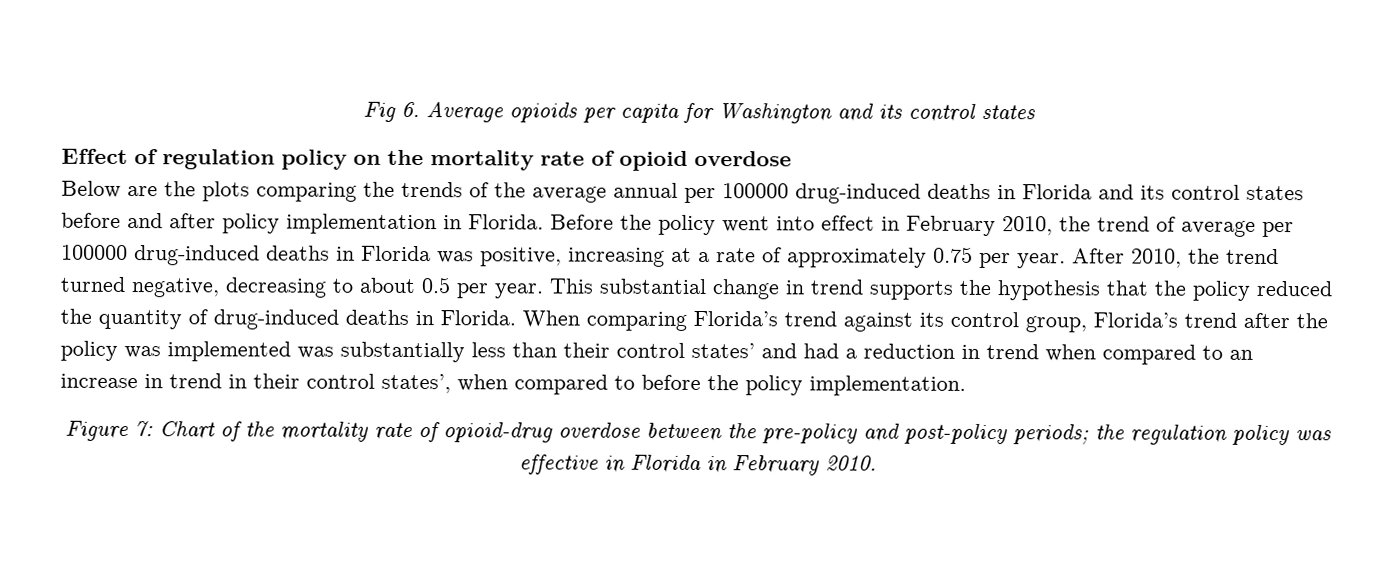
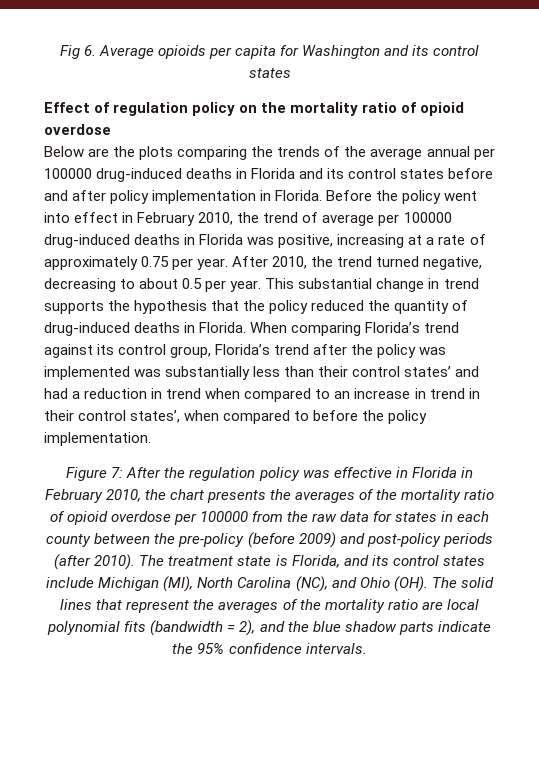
- Effect of regulation policy on the mortality rate of opioid overdose
+ Effect of regulation policy on the mortality ratio of opioid overdose
- Figure 7: Chart of the mortality rate of opioid-drug overdose between the pre-policy and post-policy periods; the regulation policy was effective in Florida in February 2010.
+ Figure 7: After the regulation policy was effective in Florida in February 2010, the chart presents the averages of the mortality ratio of opioid overdose per 100000 from the raw data for states in each county between the pre-policy (before 2009) and post-policy periods (after 2010). The treatment state is Florida, and its control states include Michigan (MI), North Carolina (NC), and Ohio (OH). The solid lines that represent the averages of the mortality ratio are local polynomial fits (bandwidth = 2), and the blue shadow parts indicate the 95% confidence intervals.

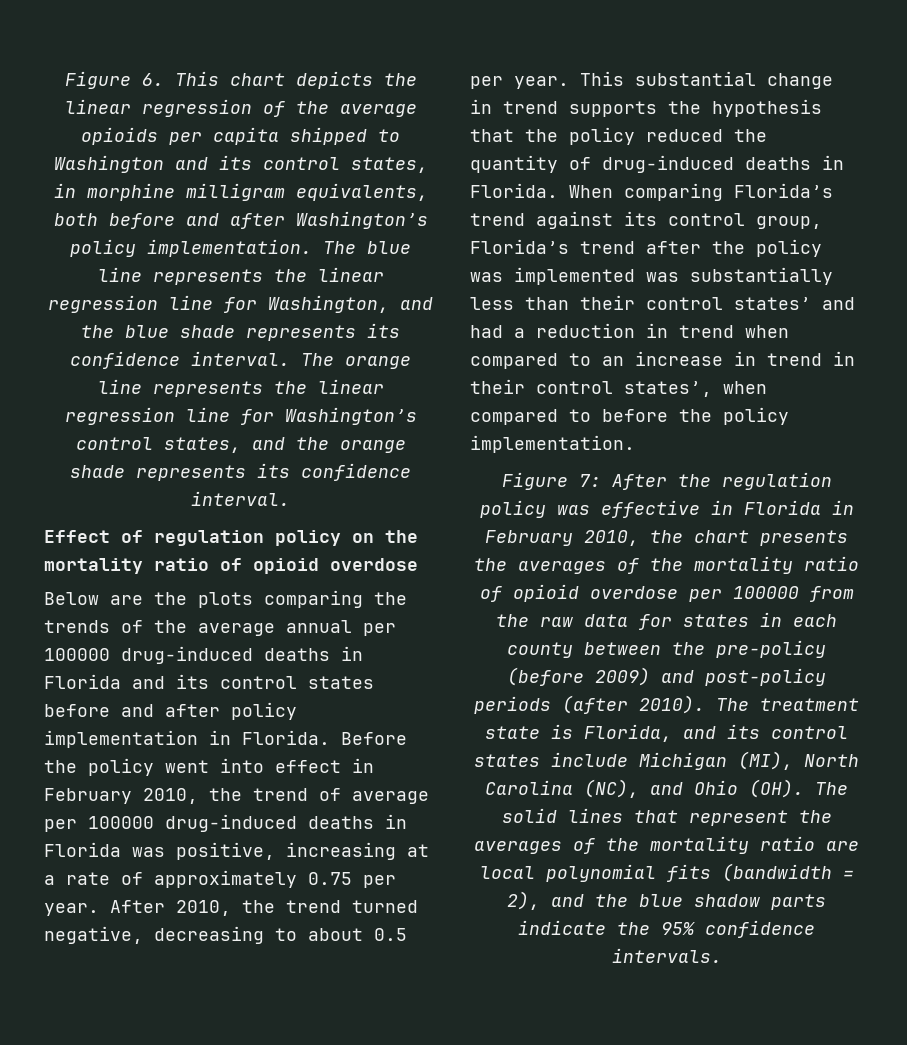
- Fig 6. Average opioids per capita for Washington and its control states
+ Figure 6. This chart depicts the linear regression of the average opioids per capita shipped to Washington and its control states, in morphine milligram equivalents, both before and after Washington’s policy implementation. The blue line represents the linear regression line for Washington, and the blue shade represents its confidence interval. The orange line represents the linear regression line for Washington’s control states, and the orange shade represents its confidence interval.

